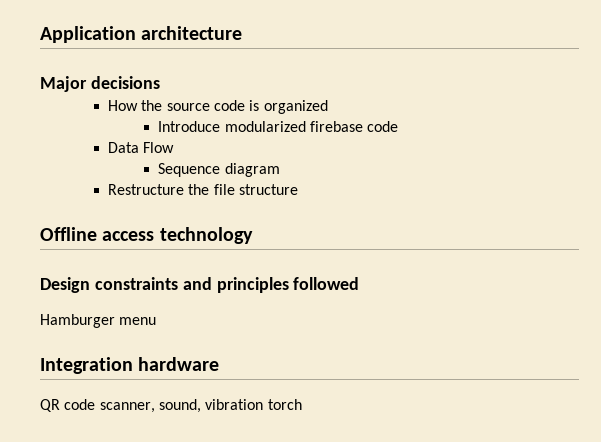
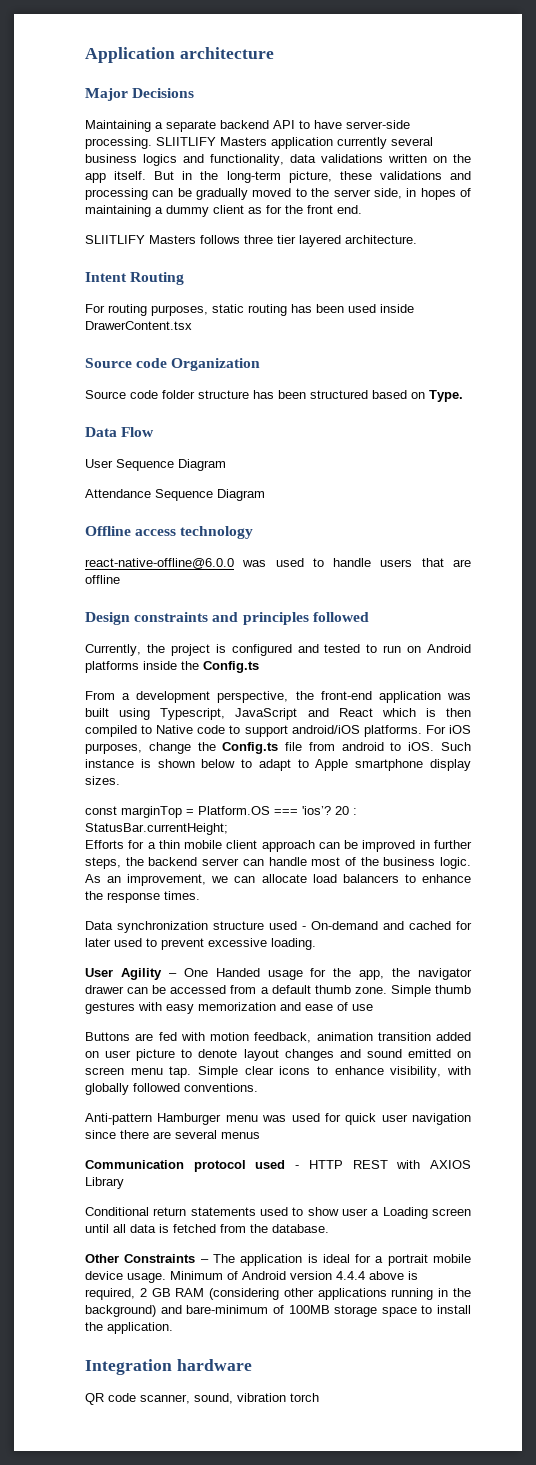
- Major decisions
- How the source code is organized
- Introduce modularized firebase code
+ Major Decisions
+ Maintaining a separate backend API to have server-side processing. SLIITLIFY Masters application currently several business logics and functionality, data validations written on the app itself. But in the long-term picture, these validations and processing can be gradually moved to the server side, in hopes of maintaining a dummy client as for the front end.
+ SLIITLIFY Masters follows three tier layered architecture.
+ Intent Routing
+ For routing purposes, static routing has been used inside DrawerContent.tsx
+ Source code Organization
+ Source code folder structure has been structured based on Type.
  Data Flow
- Sequence diagram
- Restructure the file structure
+ User Sequence Diagram
+ Attendance Sequence Diagram
  Offline access technology
+ react-native-offline@6.0.0 was used to handle users that are offline
- Hamburger menu
+ Currently, the project is configured and tested to run on Android platforms inside the Config.ts
+ From a development perspective, the front-end application was built using Typescript, JavaScript and React which is then compiled to Native code to support android/iOS platforms. For iOS purposes, change the Config.ts file from android to iOS. Such instance is shown below to adapt to Apple smartphone display sizes.
+ const marginTop = Platform.OS === 'ios’? 20 : StatusBar.currentHeight;
+ Efforts for a thin mobile client approach can be improved in further steps, the backend server can handle most of the business logic. As an improvement, we can allocate load balancers to enhance the response times.
+ Data synchronization structure used - On-demand and cached for later used to prevent excessive loading.
+ User Agility – One Handed usage for the app, the navigator drawer can be accessed from a default thumb zone. Simple thumb gestures with easy memorization and ease of use
+ Buttons are fed with motion feedback, animation transition added on user picture to denote layout changes and sound emitted on screen menu tap. Simple clear icons to enhance visibility, with globally followed conventions.
+ Anti-pattern Hamburger menu was used for quick user navigation since there are several menus
+ Communication protocol used - HTTP REST with AXIOS Library
+ Conditional return statements used to show user a Loading screen until all data is fetched from the database.
+ Other Constraints – The application is ideal for a portrait mobile device usage. Minimum of Android version 4.4.4 above is required, 2 GB RAM (considering other applications running in the background) and bare-minimum of 100MB storage space to install the application.

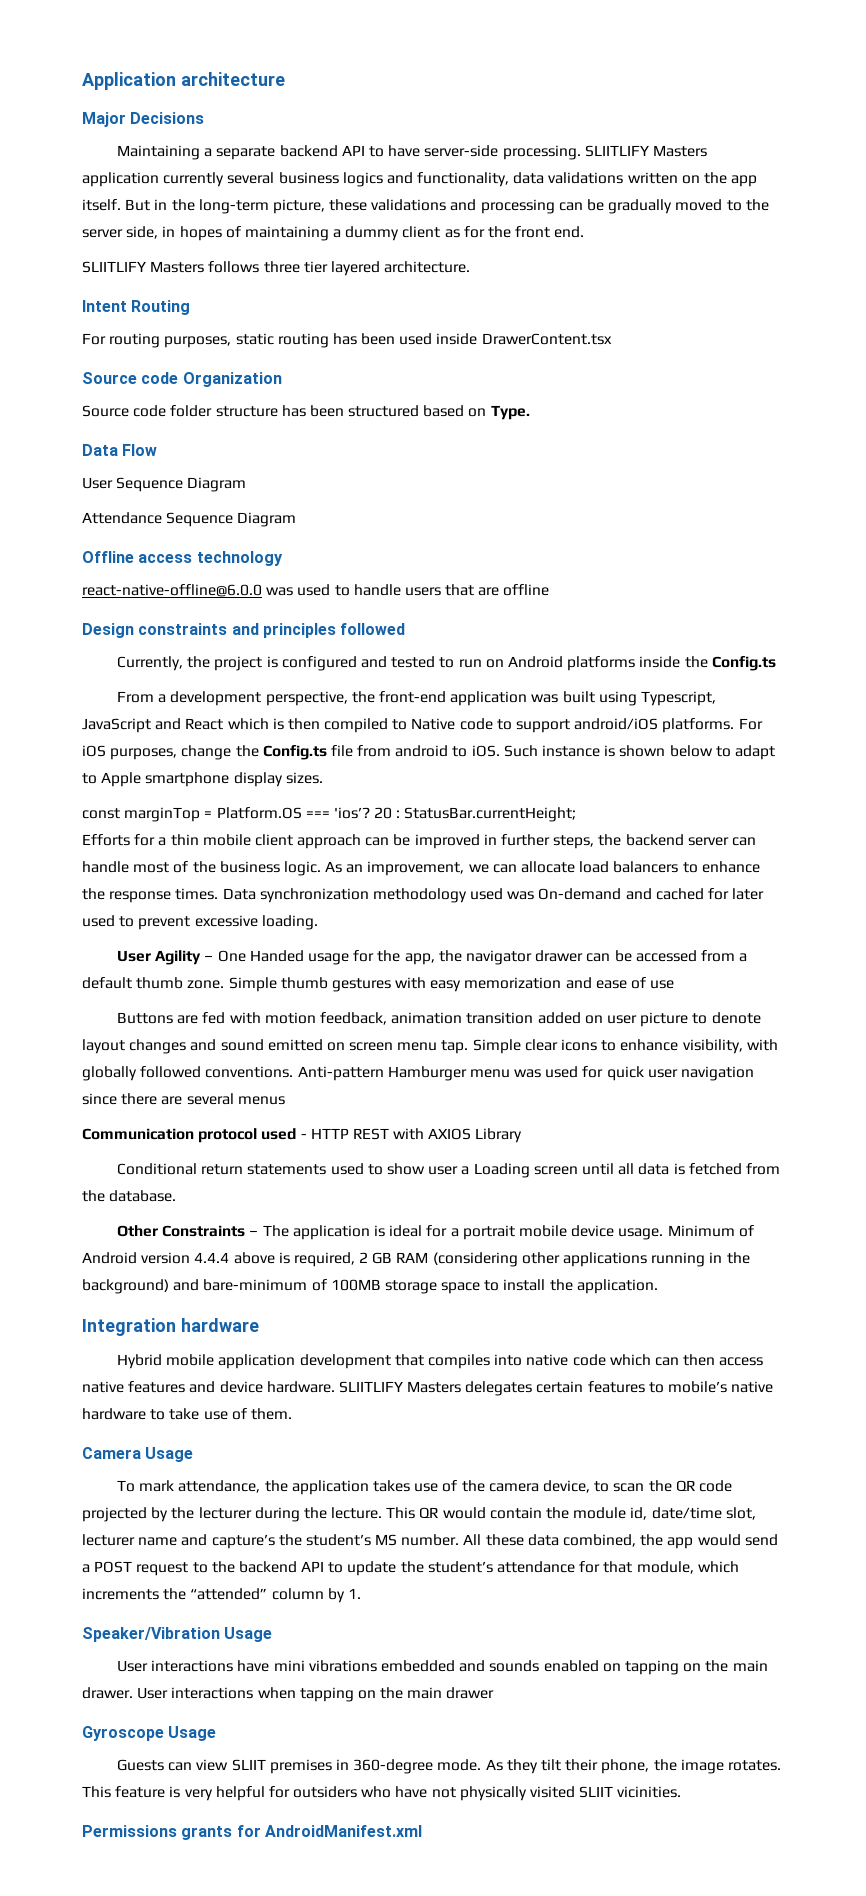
- As an improvement, we can allocate load balancers to enhance the response times.
- Data synchronization structure used - On-demand and cached for later used to prevent excessive loading.
+ As an improvement, we can allocate load balancers to enhance the response times. Data synchronization methodology used was On-demand and cached for later used to prevent excessive loading.
- Simple clear icons to enhance visibility, with globally followed conventions.
- Anti-pattern Hamburger menu was used for quick user navigation since there are several menus
+ Simple clear icons to enhance visibility, with globally followed conventions. Anti-pattern Hamburger menu was used for quick user navigation since there are several menus
- QR code scanner, sound, vibration torch
+ Hybrid mobile application development that compiles into native code which can then access native features and device hardware. SLIITLIFY Masters delegates certain features to mobile’s native hardware to take use of them.
+ Camera Usage
+ To mark attendance, the application takes use of the camera device, to scan the QR code projected by the lecturer during the lecture. This QR would contain the module id, date/time slot, lecturer name and capture’s the student’s MS number. All these data combined, the app would send a POST request to the backend API to update the student’s attendance for that module, which increments the “attended” column by 1.
+ Speaker/Vibration Usage
+ User interactions have mini vibrations embedded and sounds enabled on tapping on the main drawer. User interactions when tapping on the main drawer
+ Gyroscope Usage
+ Guests can view SLIIT premises in 360-degree mode. As they tilt their phone, the image rotates. This feature is very helpful for outsiders who have not physically visited SLIIT vicinities.
+ Permissions grants for AndroidManifest.xml

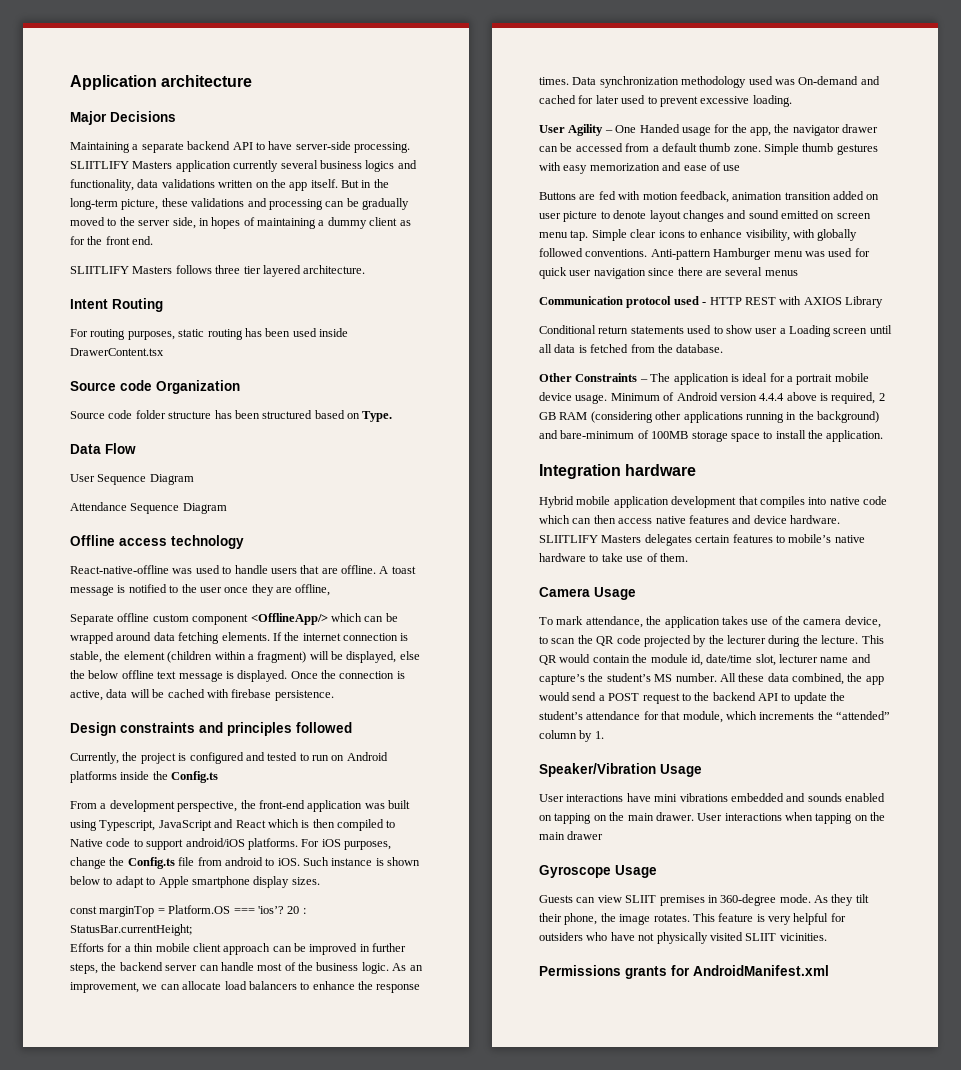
- react-native-offline@6.0.0 was used to handle users that are offline
+ React-native-offline was used to handle users that are offline. A toast message is notified to the user once they are offline,
+ Separate offline custom component <OfflineApp/> which can be wrapped around data fetching elements. If the internet connection is stable, the element (children within a fragment) will be displayed, else the below offline text message is displayed. Once the connection is active, data will be cached with firebase persistence.

